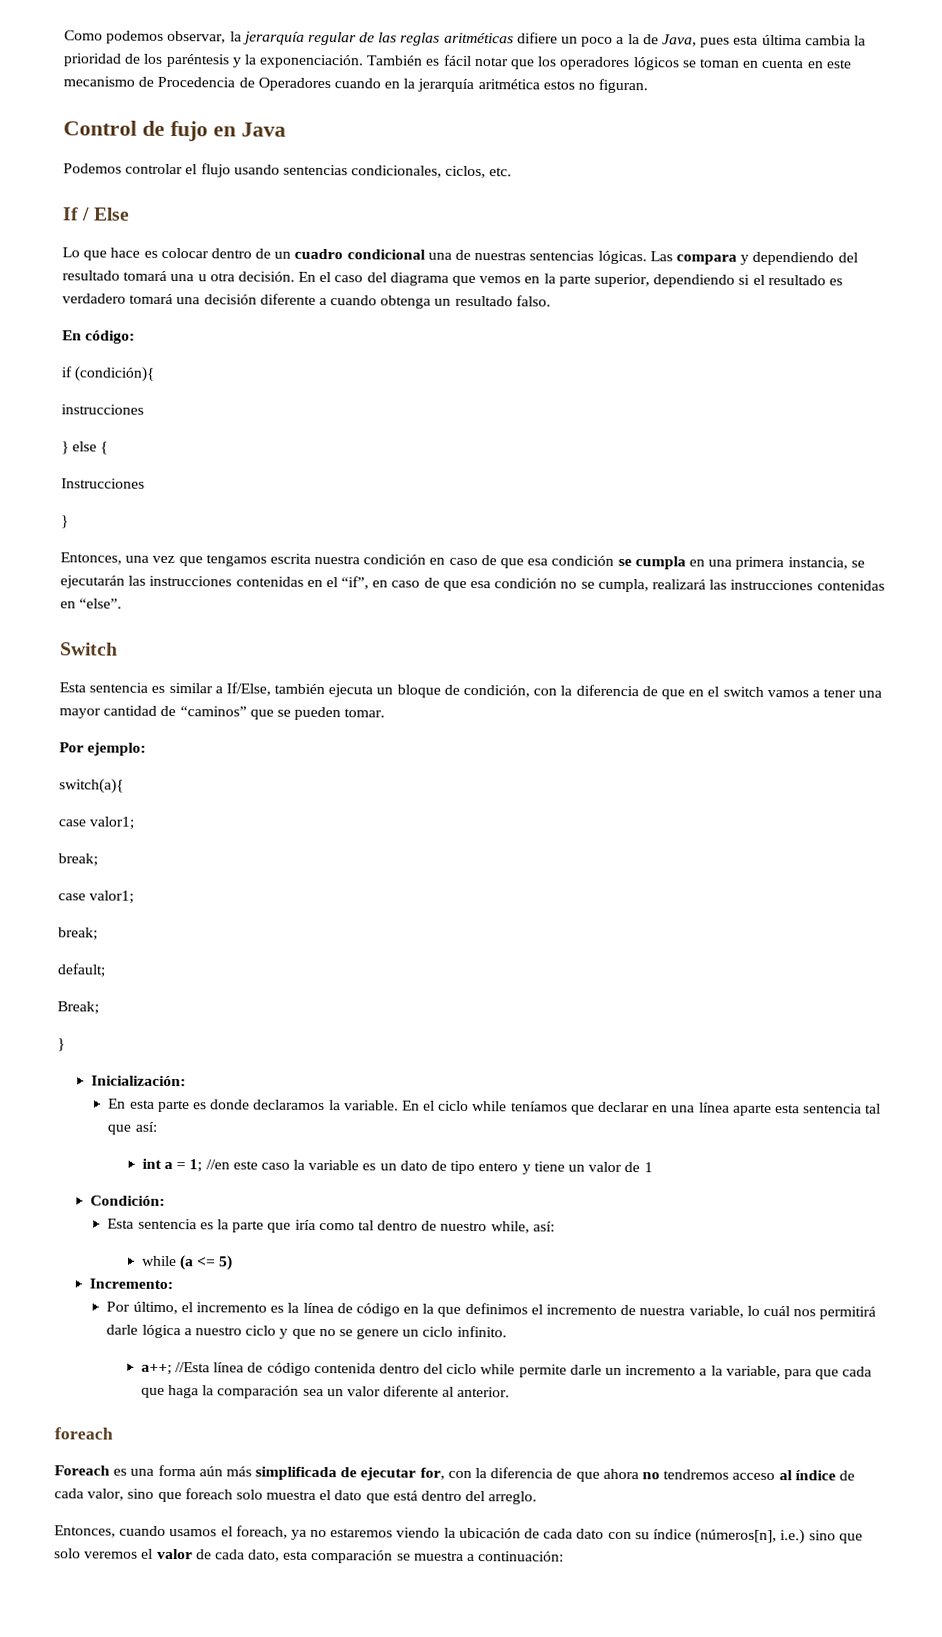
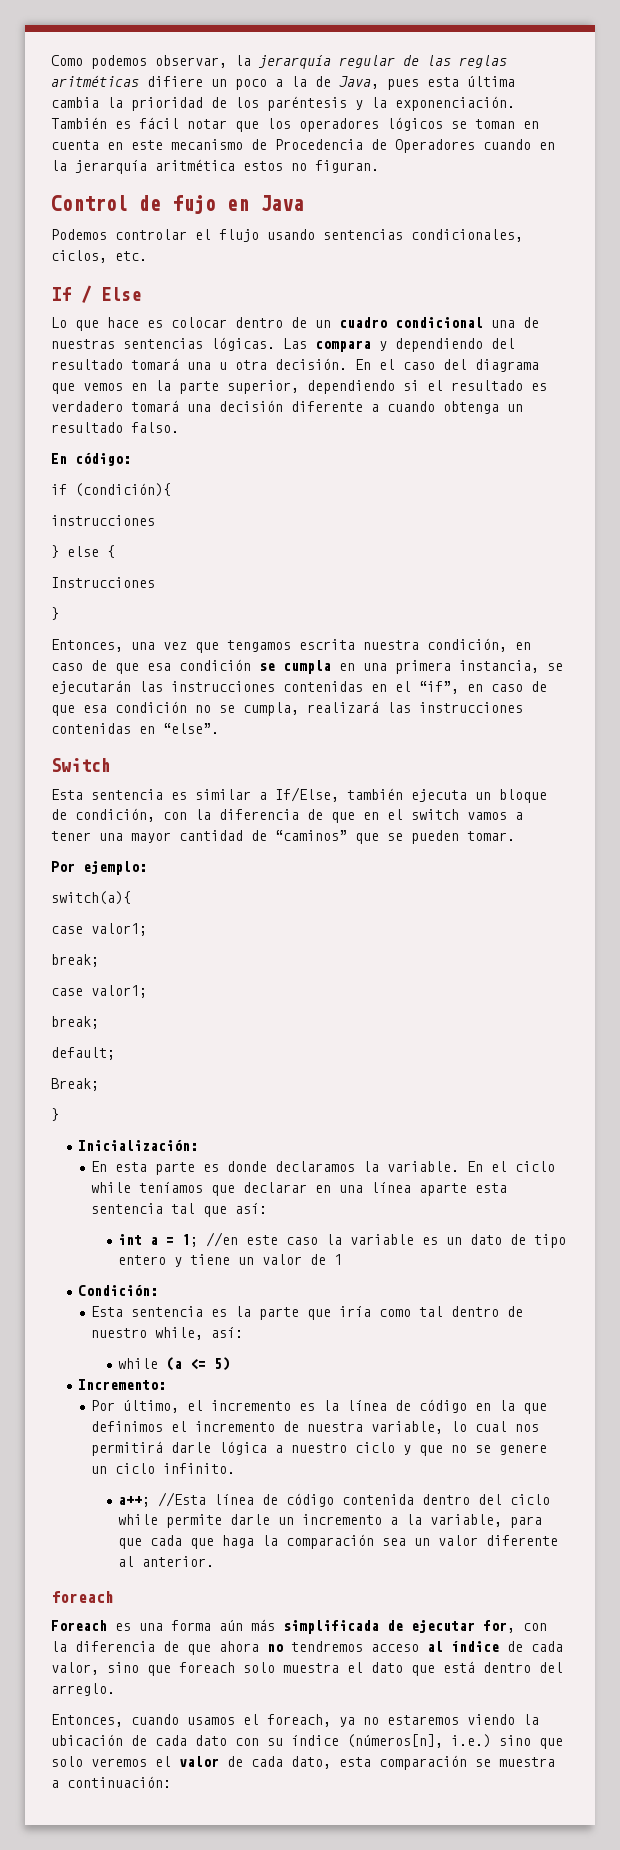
- Entonces, una vez que tengamos escrita nuestra condición en caso de que esa condición se cumpla en una primera instancia, se ejecutarán las instrucciones contenidas en el “if”, en caso de que esa condición no se cumpla, realizará las instrucciones contenidas en “else”.
+ Entonces, una vez que tengamos escrita nuestra condición, en caso de que esa condición se cumpla en una primera instancia, se ejecutarán las instrucciones contenidas en el “if”, en caso de que esa condición no se cumpla, realizará las instrucciones contenidas en “else”.
- Por último, el incremento es la línea de código en la que definimos el incremento de nuestra variable, lo cuál nos permitirá darle lógica a nuestro ciclo y que no se genere un ciclo infinito.
+ Por último, el incremento es la línea de código en la que definimos el incremento de nuestra variable, lo cual nos permitirá darle lógica a nuestro ciclo y que no se genere un ciclo infinito.

